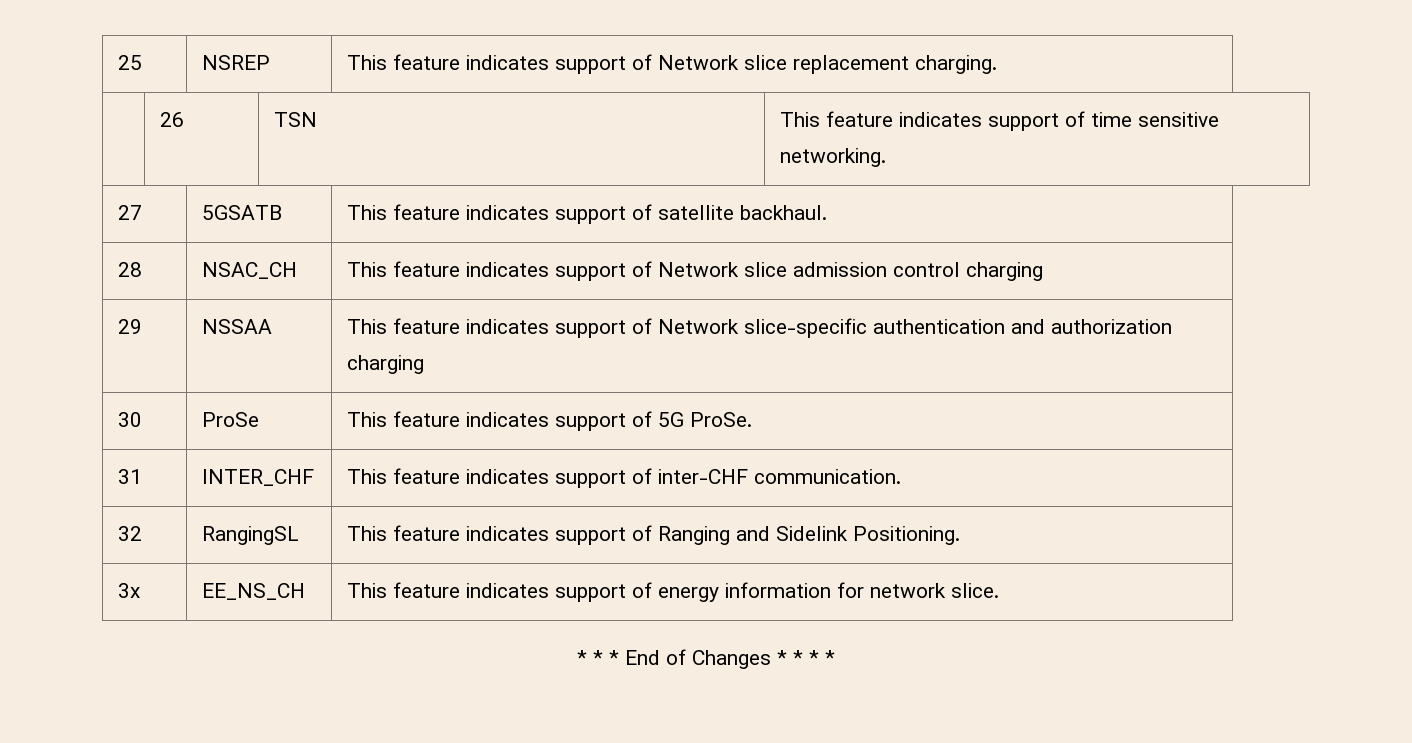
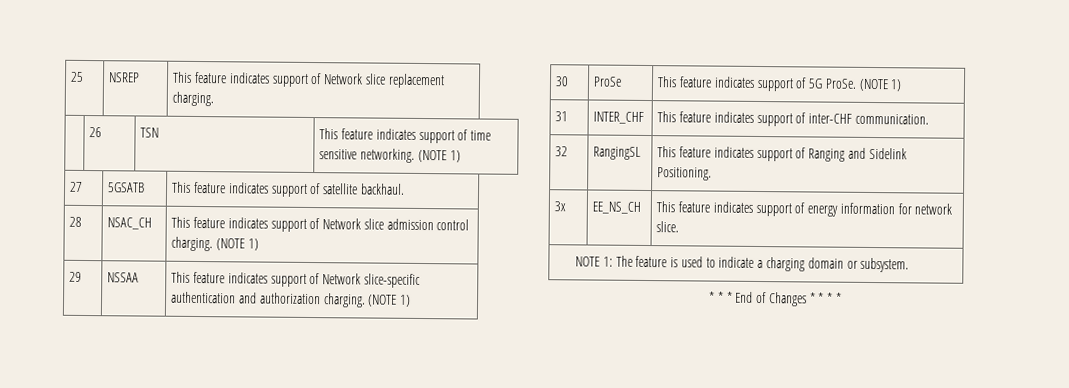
- | 26 | TSN | This feature indicates support of time sensitive networking.
+ | 26 | TSN | This feature indicates support of time sensitive networking. (NOTE 1)
- 28 | NSAC_CH | This feature indicates support of Network slice admission control charging
+ 28 | NSAC_CH | This feature indicates support of Network slice admission control charging. (NOTE 1)
- 29 | NSSAA | This feature indicates support of Network slice-specific authentication and authorization charging
+ 29 | NSSAA | This feature indicates support of Network slice-specific authentication and authorization charging. (NOTE 1)
- 30 | ProSe | This feature indicates support of 5G ProSe.
+ 30 | ProSe | This feature indicates support of 5G ProSe. (NOTE 1)
+ NOTE 1: The feature is used to indicate a charging domain or subsystem.

